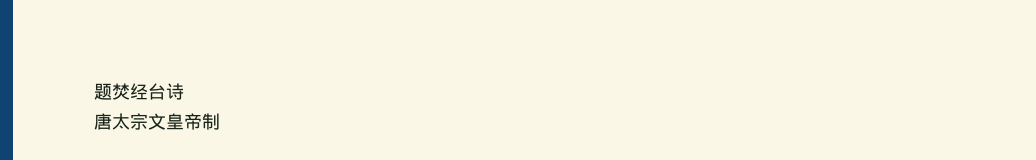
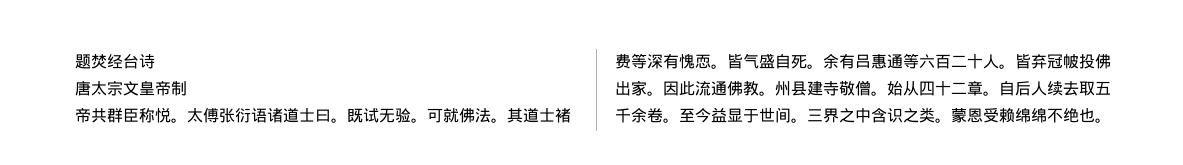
+ 帝共群臣称悦。太傅张衍语诸道士曰。既试无验。可就佛法。其道士褚费等深有愧恧。皆气盛自死。余有吕惠通等六百二十人。皆弃冠帔投佛出家。因此流通佛教。州县建寺敬僧。始从四十二章。自后人续去取五千余卷。至今益显于世间。三界之中含识之类。蒙恩受赖绵绵不绝也。

